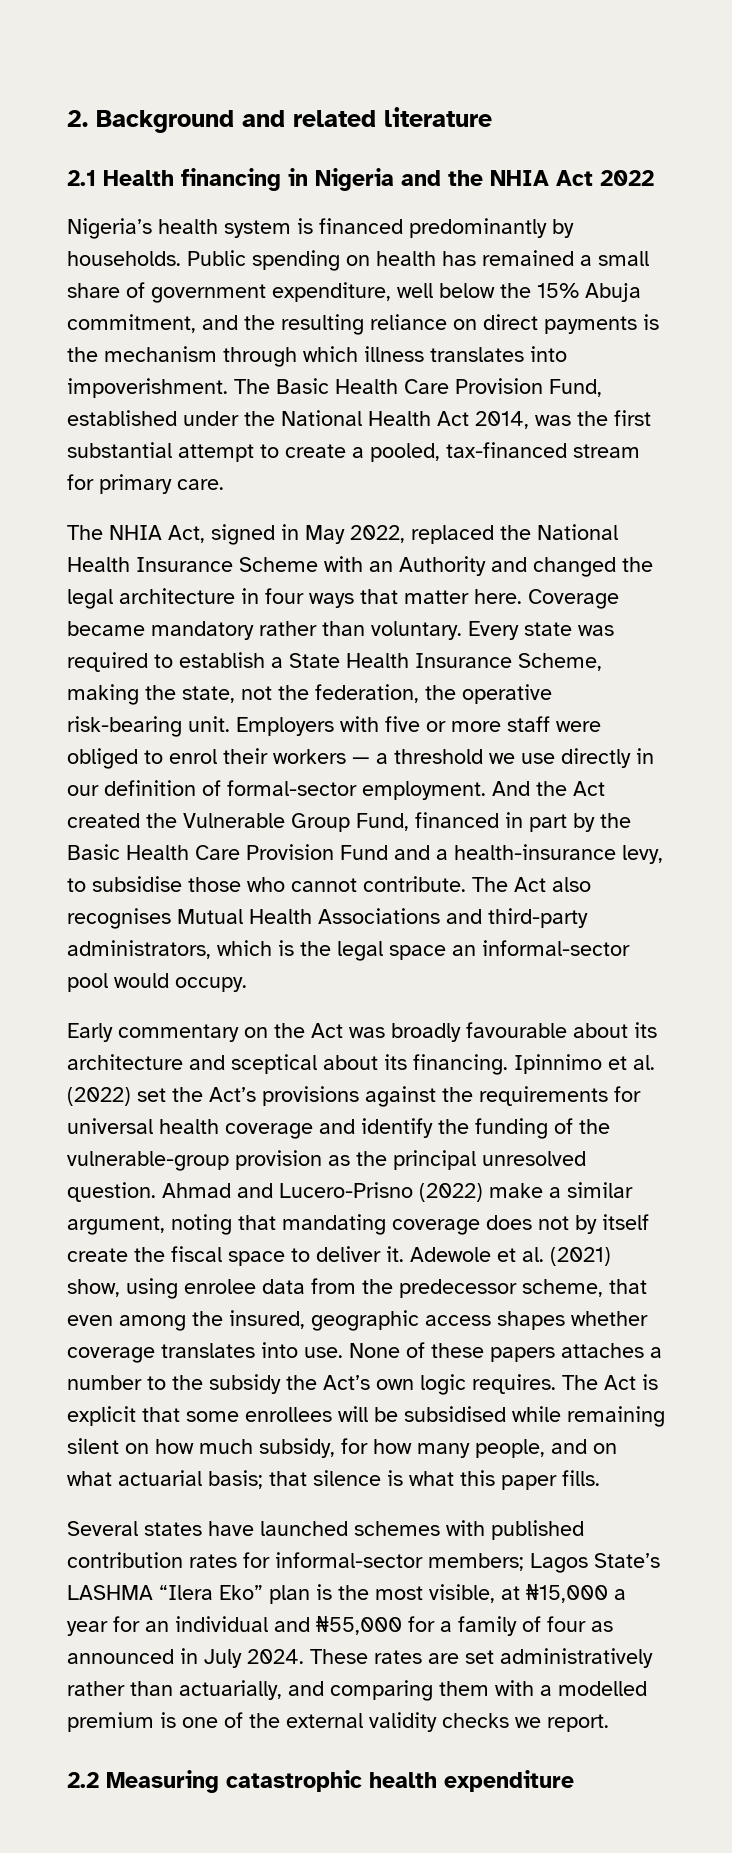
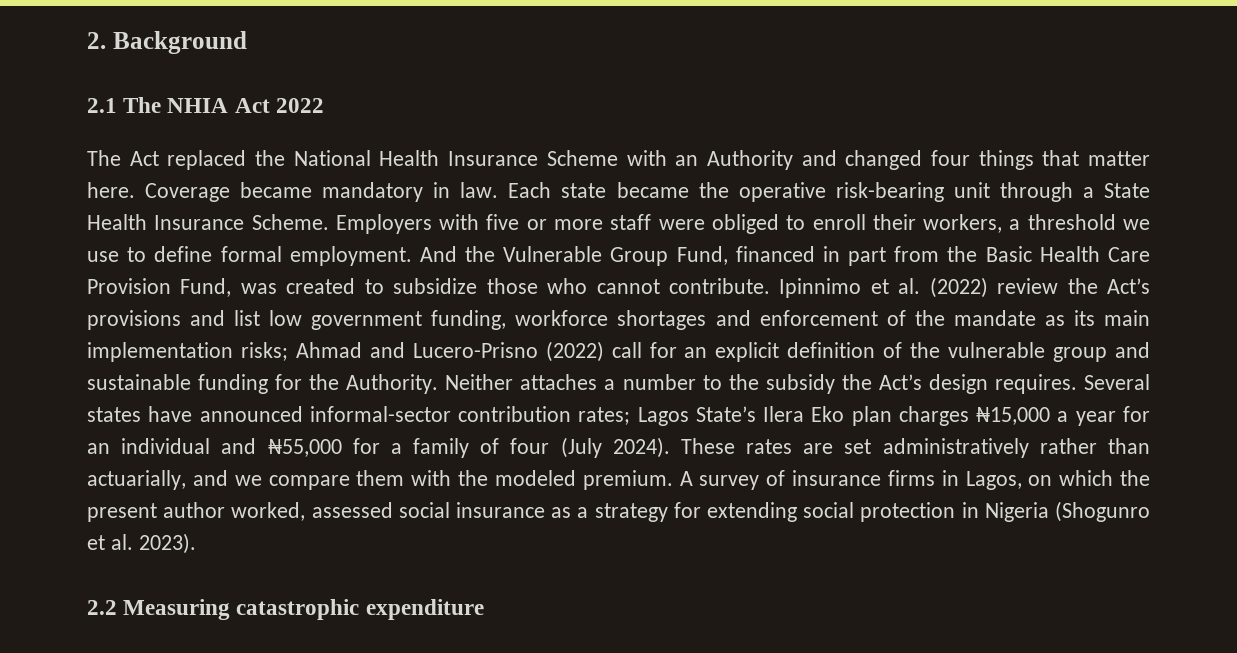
- 2. Background and related literature
- 2.1 Health financing in Nigeria and the NHIA Act 2022
- Nigeria’s health system is financed predominantly by households. Public spending on health has remained a small share of government expenditure, well below the 15% Abuja commitment, and the resulting reliance on direct payments is the mechanism through which illness translates into impoverishment. The Basic Health Care Provision Fund, established under the National Health Act 2014, was the first substantial attempt to create a pooled, tax-financed stream for primary care.
- The NHIA Act, signed in May 2022, replaced the National Health Insurance Scheme with an Authority and changed the legal architecture in four ways that matter here.
+ 2. Background
+ 2.1 The NHIA Act 2022
+ The Act replaced the National Health Insurance Scheme with an Authority and changed four things that matter here.
- Coverage became mandatory rather than voluntary. Every state was required to establish a State Health Insurance Scheme, making the state, not the federation, the operative risk-bearing unit.
+ Coverage became mandatory in law. Each state became the operative risk-bearing unit through a State Health Insurance Scheme.
- Employers with five or more staff were obliged to enrol their workers — a threshold we use directly in our definition of formal-sector employment. And the Act created the Vulnerable Group Fund, financed in part by the Basic Health Care Provision Fund and a health-insurance levy, to subsidise those who cannot contribute. The Act also recognises Mutual Health Associations and third-party administrators, which is the legal space an informal-sector pool would occupy.
- Early commentary on the Act was broadly favourable about its architecture and sceptical about its financing.
+ Employers with five or more staff were obliged to enroll their workers, a threshold we use to define formal employment. And the Vulnerable Group Fund, financed in part from the Basic Health Care Provision Fund, was created to subsidize those who cannot contribute.
- Ipinnimo et al. (2022) set the Act’s provisions against the requirements for universal health coverage and identify the funding of the vulnerable-group provision as the principal unresolved question. Ahmad and Lucero-Prisno (2022) make a similar argument, noting that mandating coverage does not by itself create the fiscal space to deliver it. Adewole et al. (2021) show, using enrolee data from the predecessor scheme, that even among the insured, geographic access shapes whether coverage translates into use. None of these papers attaches a number to the subsidy the Act’s own logic requires. The Act is explicit that some enrollees will be subsidised while remaining silent on how much subsidy, for how many people, and on what actuarial basis; that silence is what this paper fills.
- Several states have launched schemes with published contribution rates for informal-sector members; Lagos State’s LASHMA “Ilera Eko” plan is the most visible, at ₦15,000 a year for an individual and ₦55,000 for a family of four as announced in July 2024.
+ Ipinnimo et al. (2022) review the Act’s provisions and list low government funding, workforce shortages and enforcement of the mandate as its main implementation risks; Ahmad and Lucero-Prisno (2022) call for an explicit definition of the vulnerable group and sustainable funding for the Authority. Neither attaches a number to the subsidy the Act’s design requires. Several states have announced informal-sector contribution rates; Lagos State’s Ilera Eko plan charges ₦15,000 a year for an individual and ₦55,000 for a family of four (July 2024).
- These rates are set administratively rather than actuarially, and comparing them with a modelled premium is one of the external validity checks we report.
+ These rates are set administratively rather than actuarially, and we compare them with the modeled premium. A survey of insurance firms in Lagos, on which the present author worked, assessed social insurance as a strategy for extending social protection in Nigeria (Shogunro et al. 2023).
- 2.2 Measuring catastrophic health expenditure
+ 2.2 Measuring catastrophic expenditure

